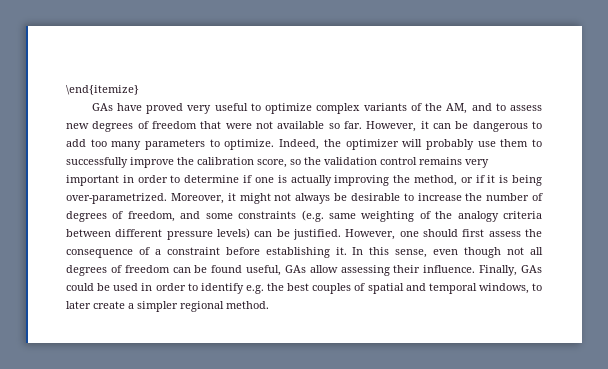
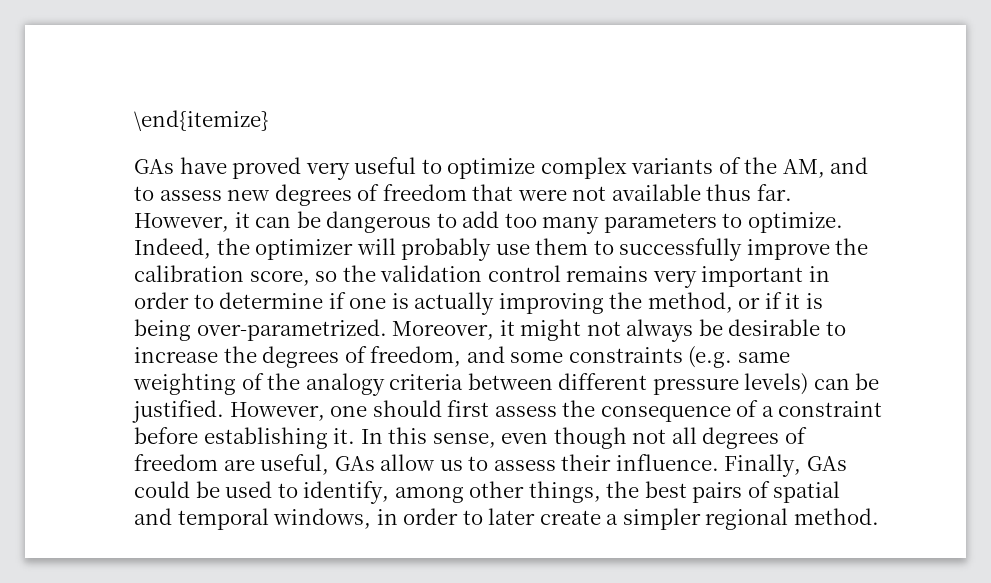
- GAs have proved very useful to optimize complex variants of the AM, and to assess new degrees of freedom that were not available so far.
+ GAs have proved very useful to optimize complex variants of the AM, and to assess new degrees of freedom that were not available thus far.
- Moreover, it might not always be desirable to increase the number of degrees of freedom, and some constraints (e.g. same weighting of the analogy criteria between different pressure levels) can be justified.
+ Moreover, it might not always be desirable to increase the degrees of freedom, and some constraints (e.g. same weighting of the analogy criteria between different pressure levels) can be justified.
- In this sense, even though not all degrees of freedom can be found useful, GAs allow assessing their influence.
+ In this sense, even though not all degrees of freedom are useful, GAs allow us to assess their influence.
- Finally, GAs could be used in order to identify e.g. the best couples of spatial and temporal windows, to later create a simpler regional method.
+ Finally, GAs could be used to identify, among other things, the best pairs of spatial and temporal windows, in order to later create a simpler regional method.

